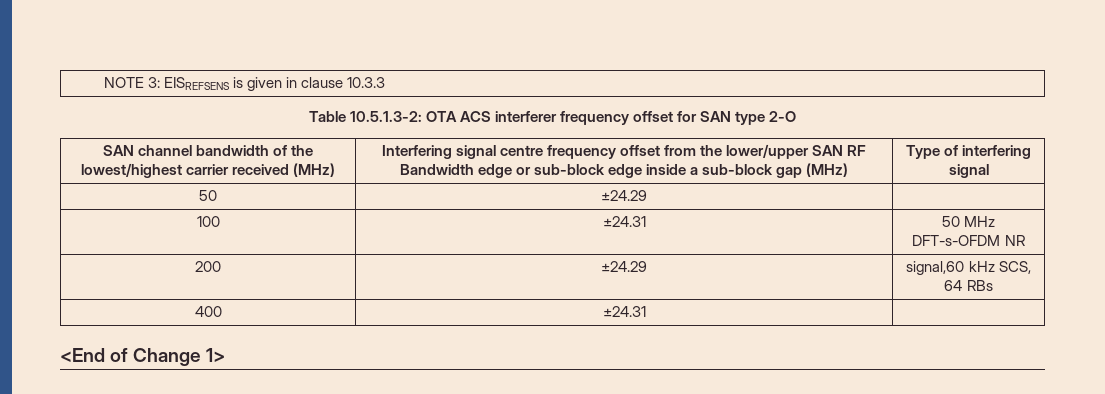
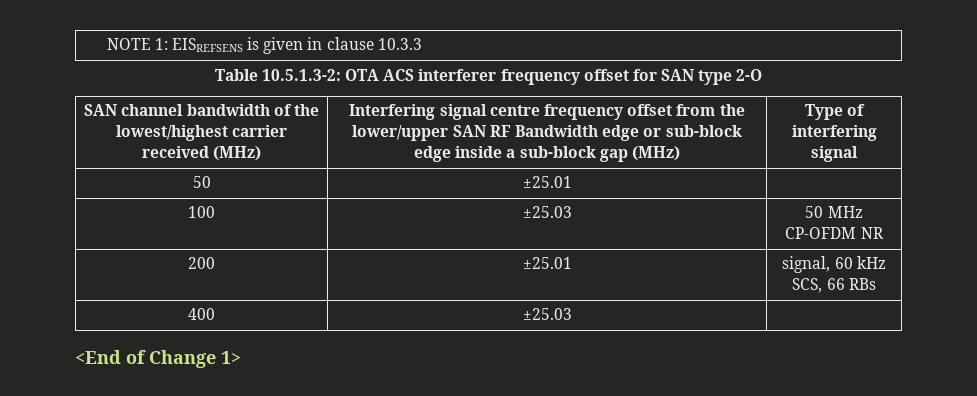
- NOTE 3: EISREFSENS is given in clause 10.3.3
+ NOTE 1: EISREFSENS is given in clause 10.3.3
- 50 | ±24.29 |
+ 50 | ±25.01 |
- 100 | ±24.31 | 50 MHz DFT-s-OFDM NR
+ 100 | ±25.03 | 50 MHz CP-OFDM NR
- 200 | ±24.29 | signal,60 kHz SCS, 64 RBs
+ 200 | ±25.01 | signal, 60 kHz SCS, 66 RBs
- 400 | ±24.31 |
+ 400 | ±25.03 |

